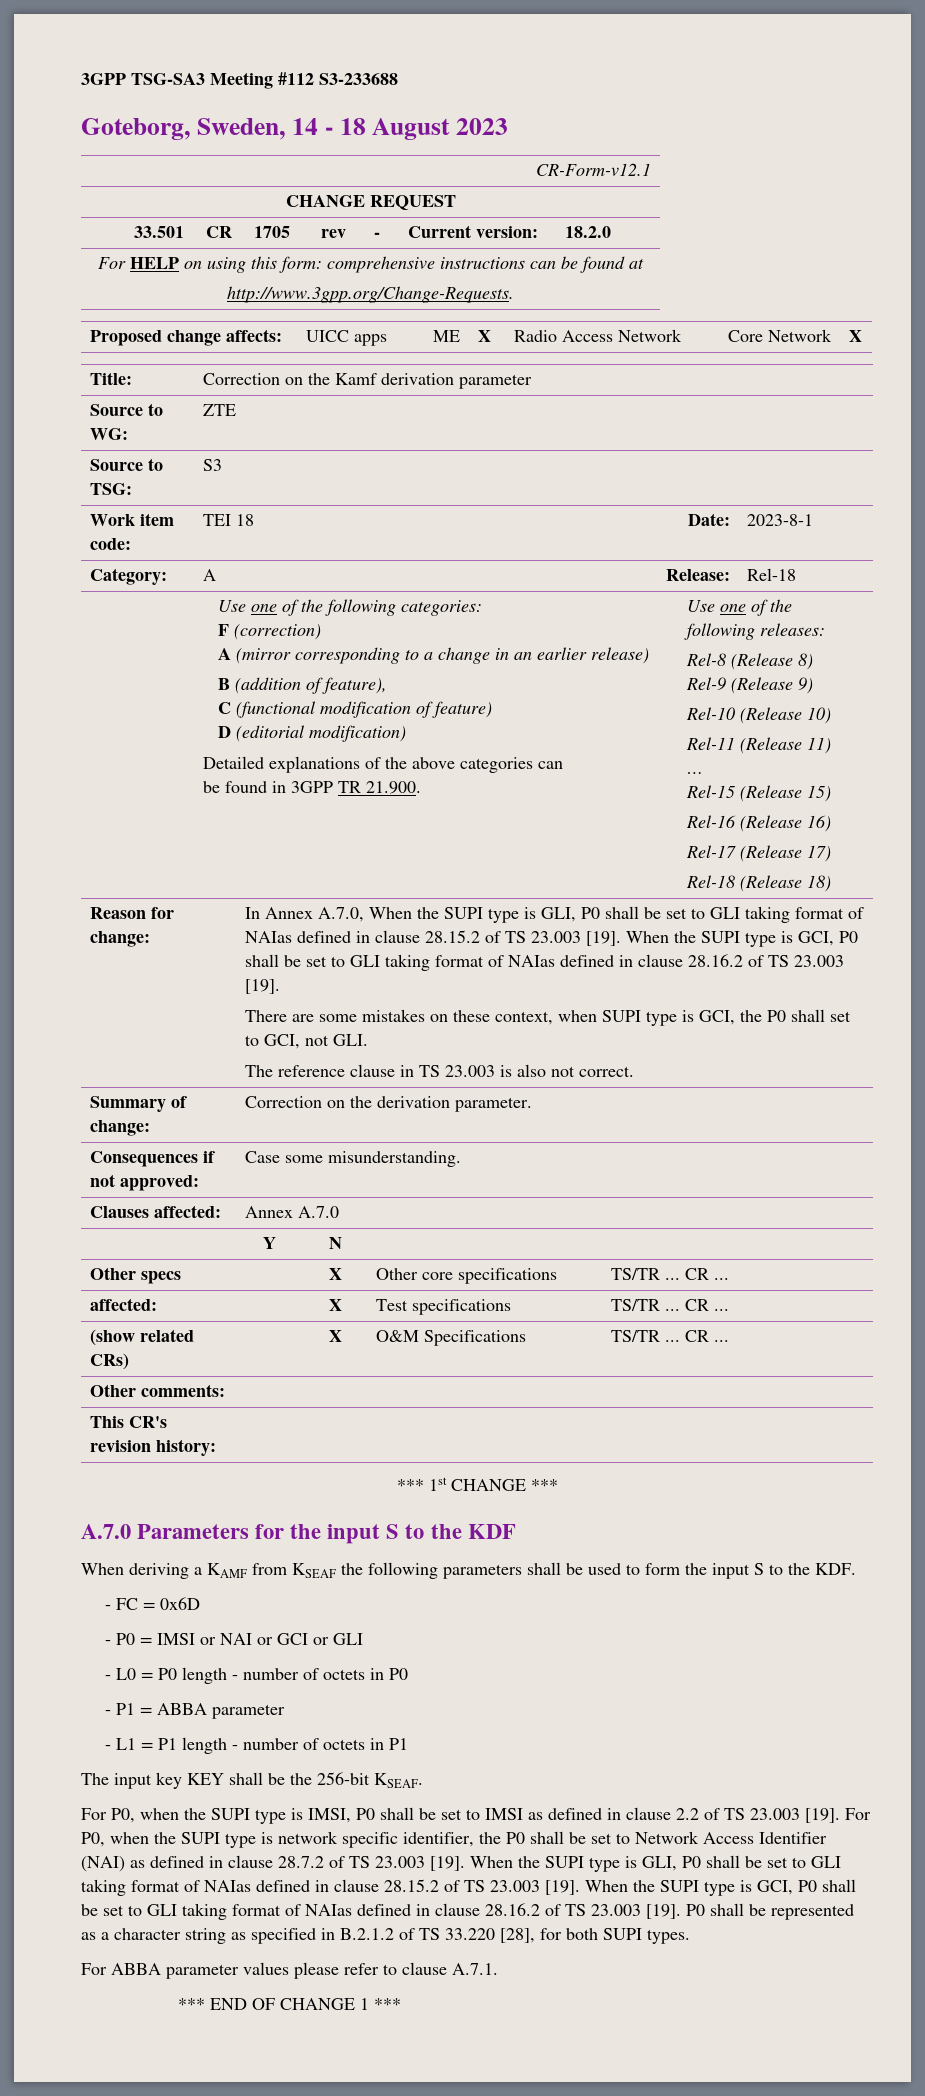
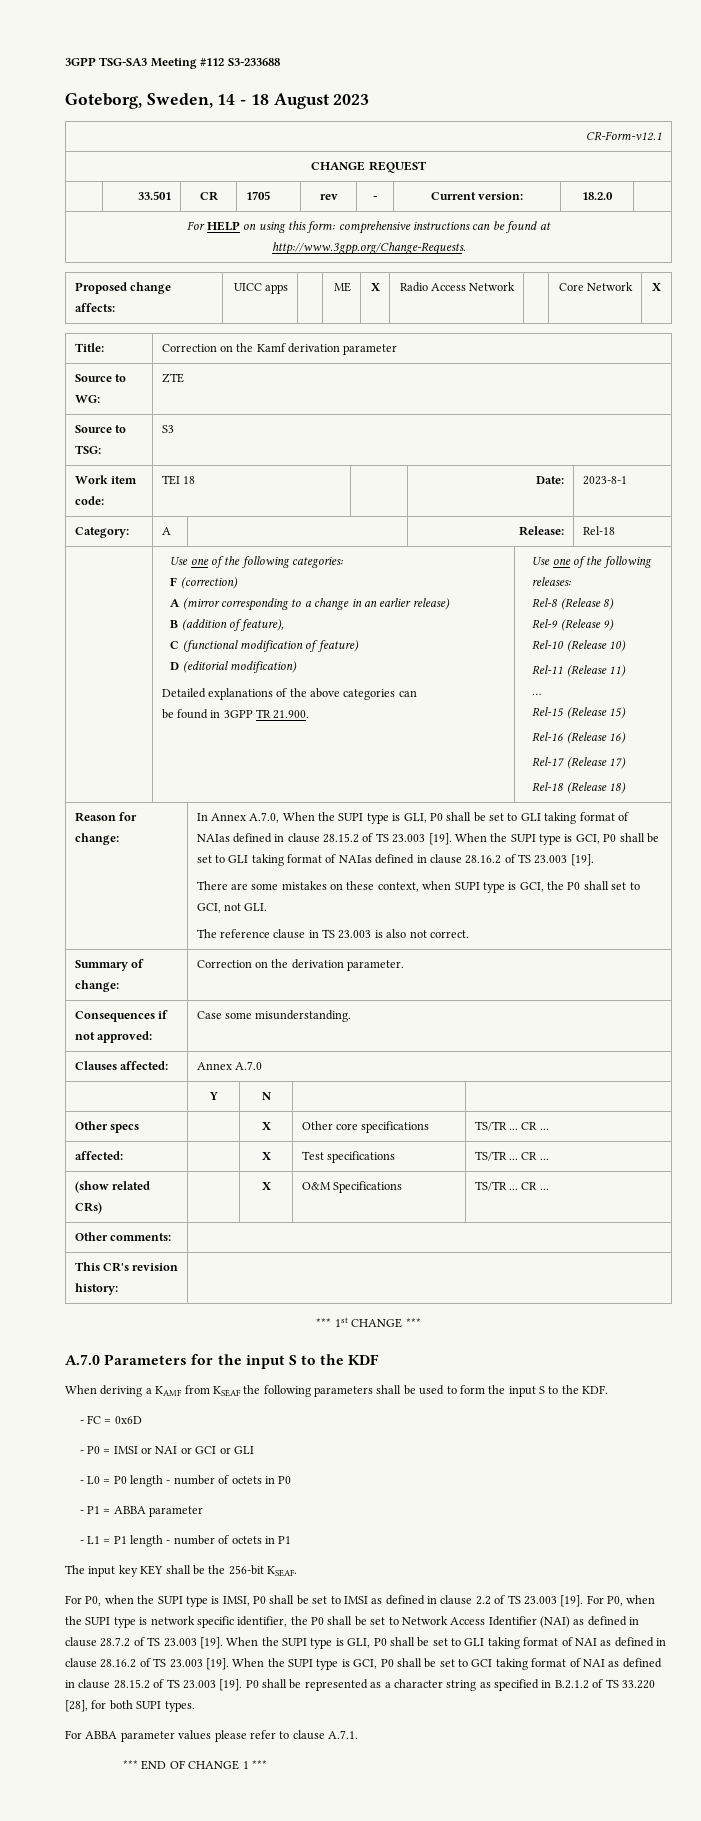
- For P0, when the SUPI type is network specific identifier, the P0 shall be set to Network Access Identifier (NAI) as defined in clause 28.7.2 of TS 23.003 [19]. When the SUPI type is GLI, P0 shall be set to GLI taking format of NAIas defined in clause 28.15.2 of TS 23.003 [19]. When the SUPI type is GCI, P0 shall be set to GLI taking format of NAIas defined in clause 28.16.2 of TS 23.003 [19].
+ For P0, when the SUPI type is network specific identifier, the P0 shall be set to Network Access Identifier (NAI) as defined in clause 28.7.2 of TS 23.003 [19]. When the SUPI type is GLI, P0 shall be set to GLI taking format of NAI as defined in clause 28.16.2 of TS 23.003 [19]. When the SUPI type is GCI, P0 shall be set to GCI taking format of NAI as defined in clause 28.15.2 of TS 23.003 [19].

